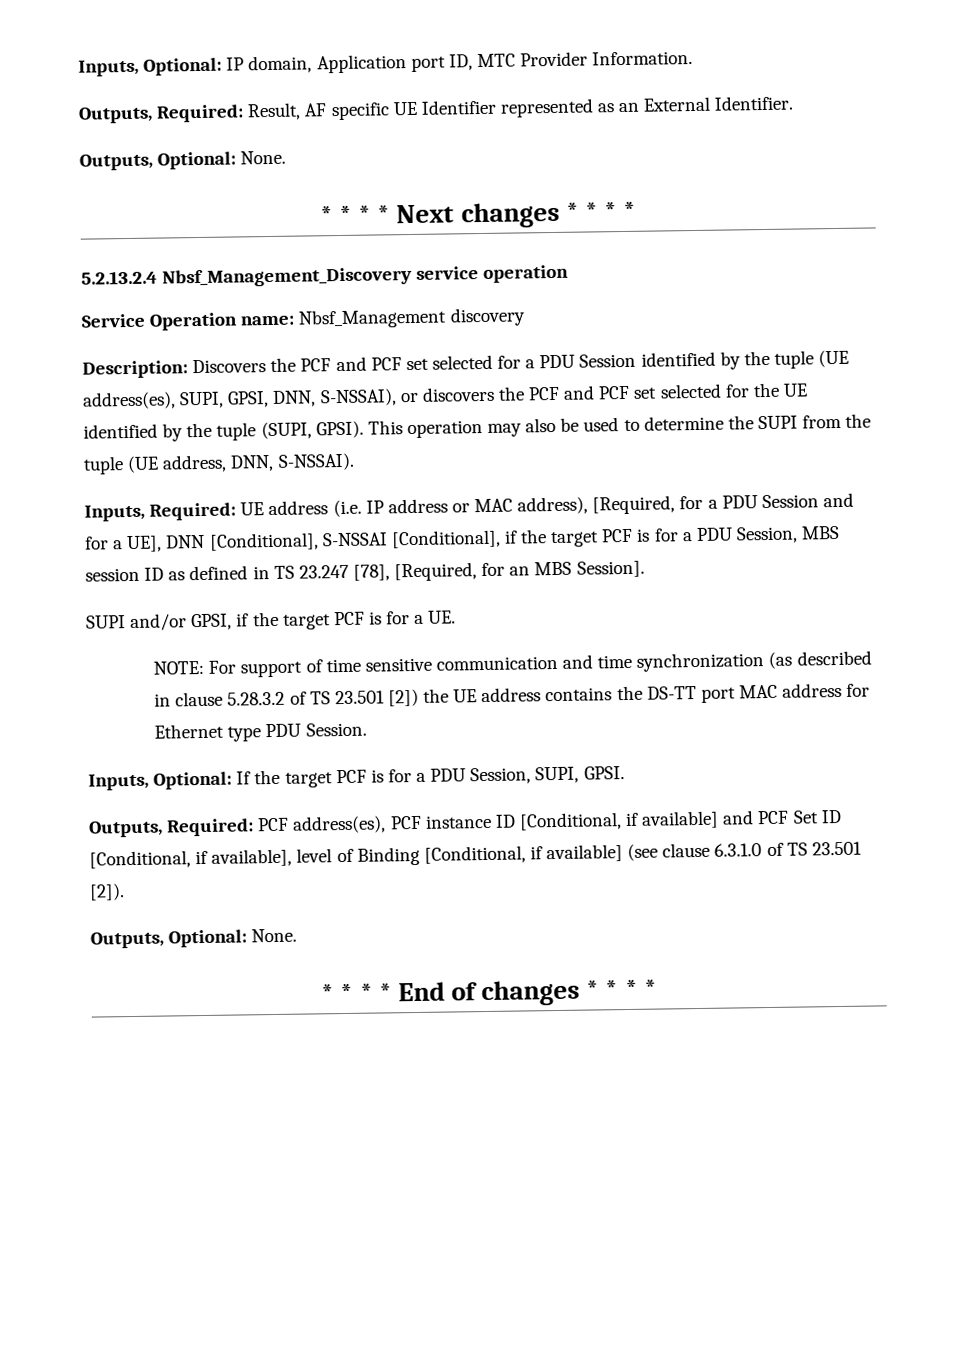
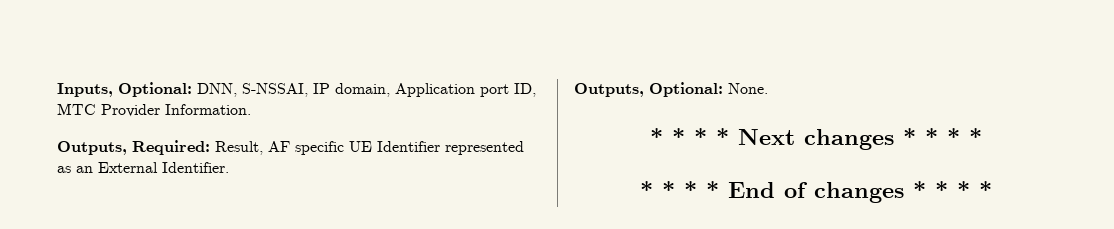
- Inputs, Optional: IP domain, Application port ID, MTC Provider Information.
+ Inputs, Optional: DNN, S-NSSAI, IP domain, Application port ID, MTC Provider Information.
- 5.2.13.2.4 Nbsf_Management_Discovery service operation
- Service Operation name: Nbsf_Management discovery
- Description: Discovers the PCF and PCF set selected for a PDU Session identified by the tuple (UE address(es), SUPI, GPSI, DNN, S-NSSAI), or discovers the PCF and PCF set selected for the UE identified by the tuple (SUPI, GPSI). This operation may also be used to determine the SUPI from the tuple (UE address, DNN, S-NSSAI).
- Inputs, Required: UE address (i.e. IP address or MAC address), [Required, for a PDU Session and for a UE], DNN [Conditional], S-NSSAI [Conditional], if the target PCF is for a PDU Session, MBS session ID as defined in TS 23.247 [78], [Required, for an MBS Session].
- SUPI and/or GPSI, if the target PCF is for a UE.
- NOTE: For support of time sensitive communication and time synchronization (as described in clause 5.28.3.2 of TS 23.501 [2]) the UE address contains the DS-TT port MAC address for Ethernet type PDU Session.
- Inputs, Optional: If the target PCF is for a PDU Session, SUPI, GPSI.
- Outputs, Required: PCF address(es), PCF instance ID [Conditional, if available] and PCF Set ID [Conditional, if available], level of Binding [Conditional, if available] (see clause 6.3.1.0 of TS 23.501 [2]).
- Outputs, Optional: None.

